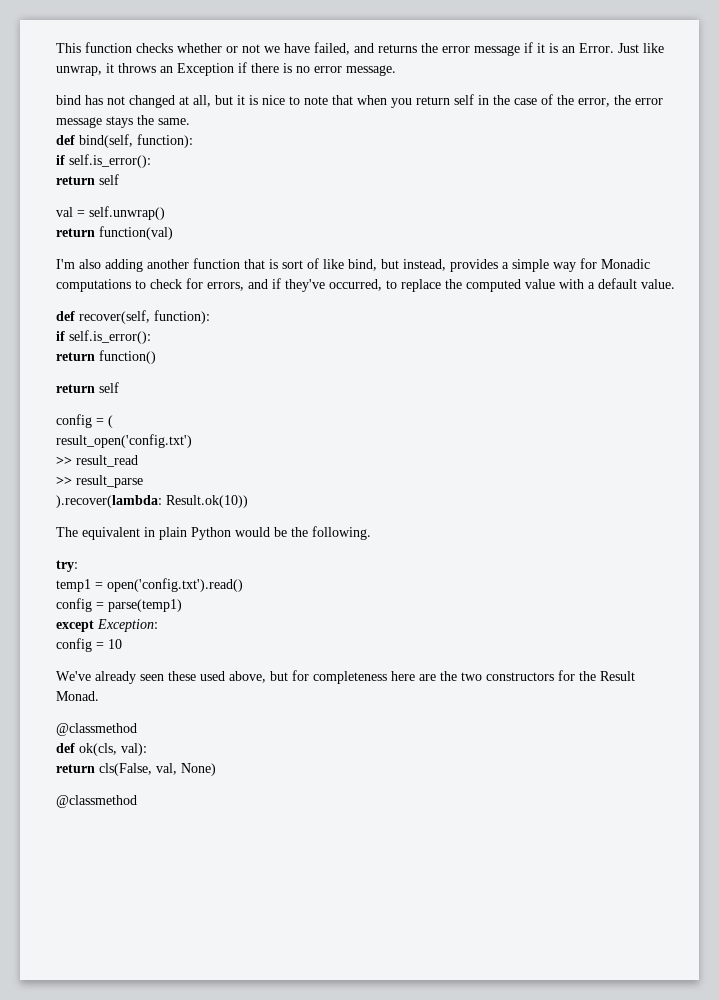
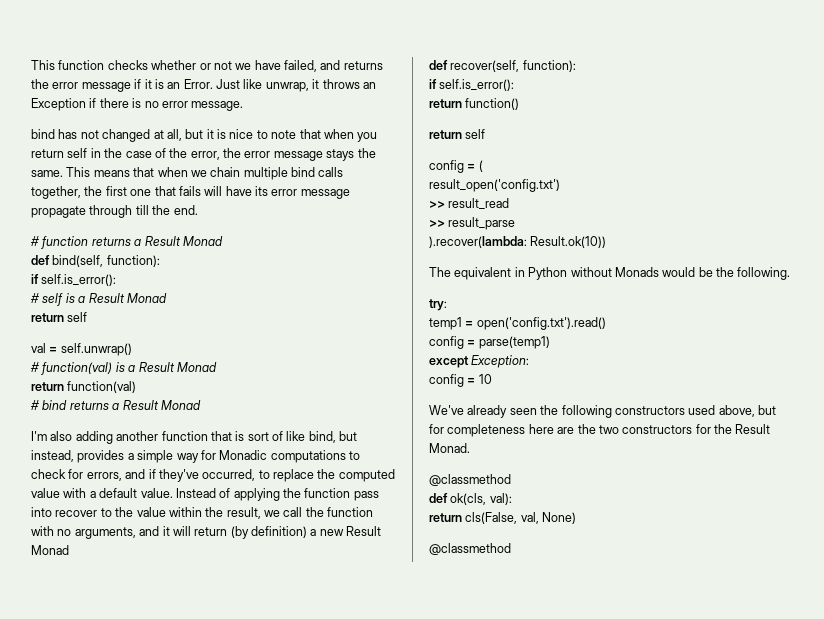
+ This means that when we chain multiple bind calls together, the first one that fails will have its error message propagate through till the end.
+ # function returns a Result Monad
+ # self is a Result Monad
+ # function(val) is a Result Monad
  return function(val)
+ # bind returns a Result Monad
+ Instead of applying the function pass into recover to the value within the result, we call the function with no arguments, and it will return (by definition) a new Result Monad
- The equivalent in plain Python would be the following.
+ The equivalent in Python without Monads would be the following.
- We've already seen these used above, but for completeness here are the two constructors for the Result Monad.
+ We've already seen the following constructors used above, but for completeness here are the two constructors for the Result Monad.

